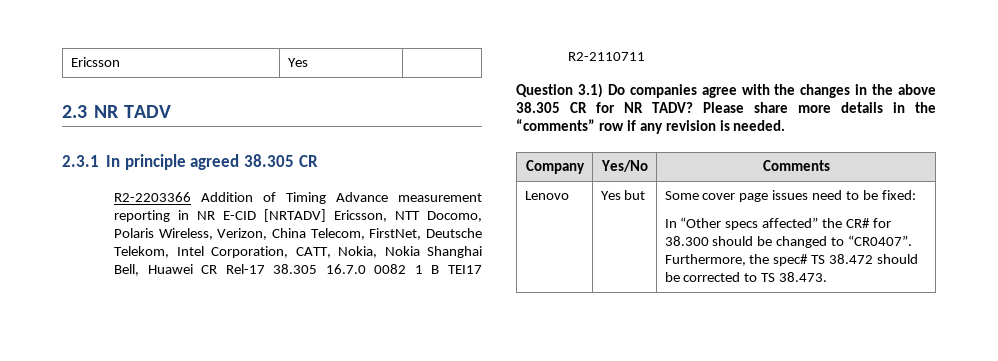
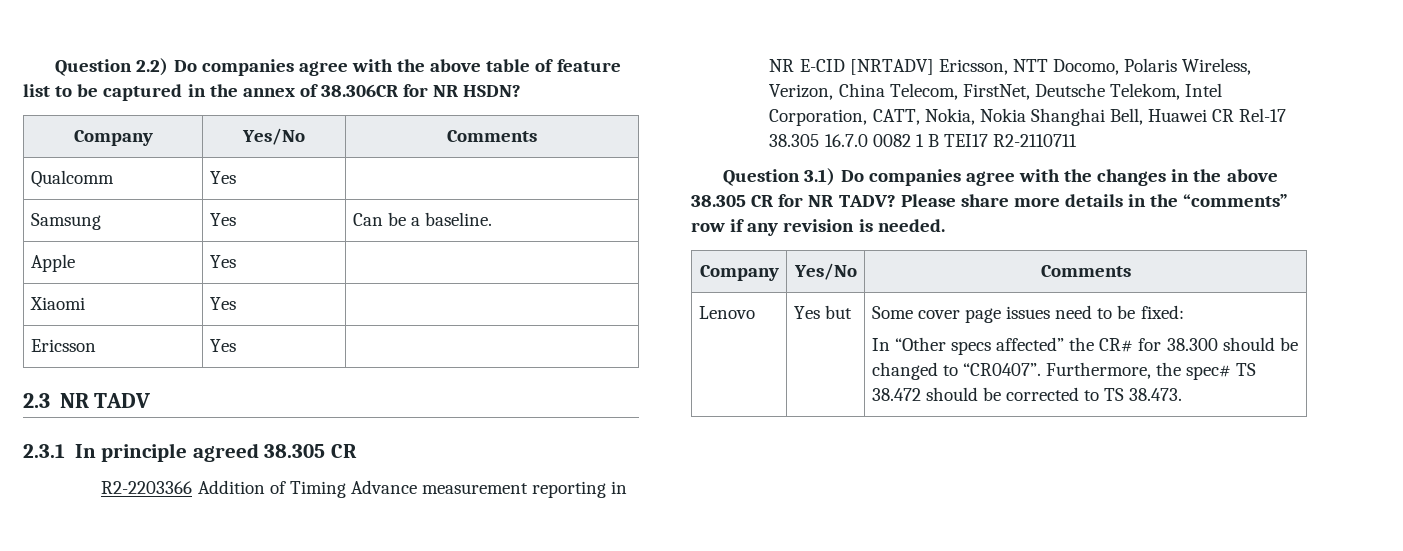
+ Question 2.2) Do companies agree with the above table of feature list to be captured in the annex of 38.306CR for NR HSDN?
+ Company | Yes/No | Comments
+ Qualcomm | Yes |
+ Samsung | Yes | Can be a baseline.
+ Apple | Yes |
+ Xiaomi | Yes |

